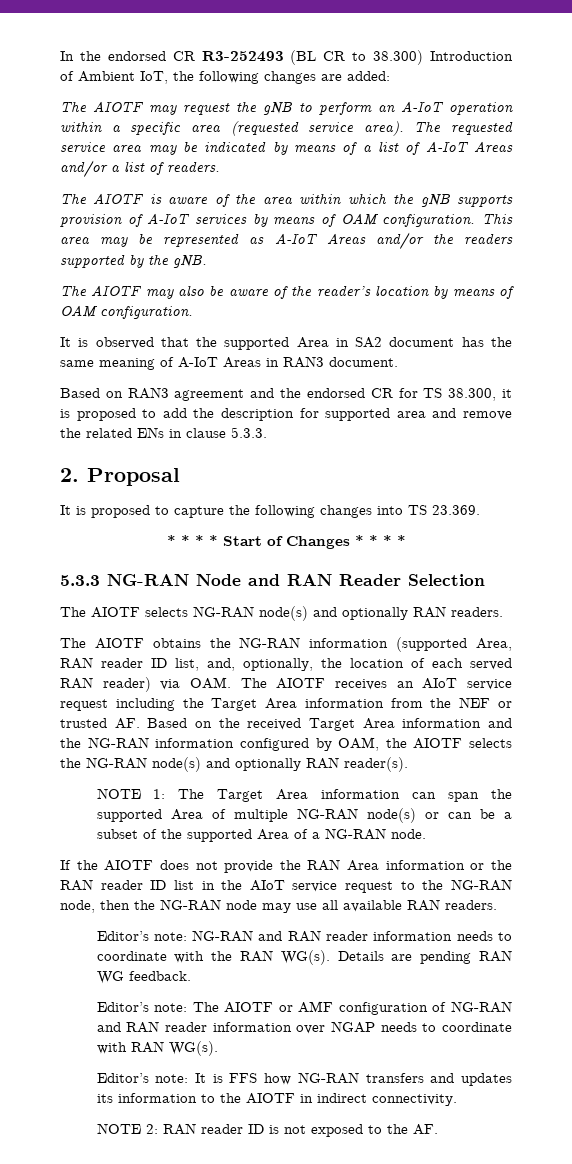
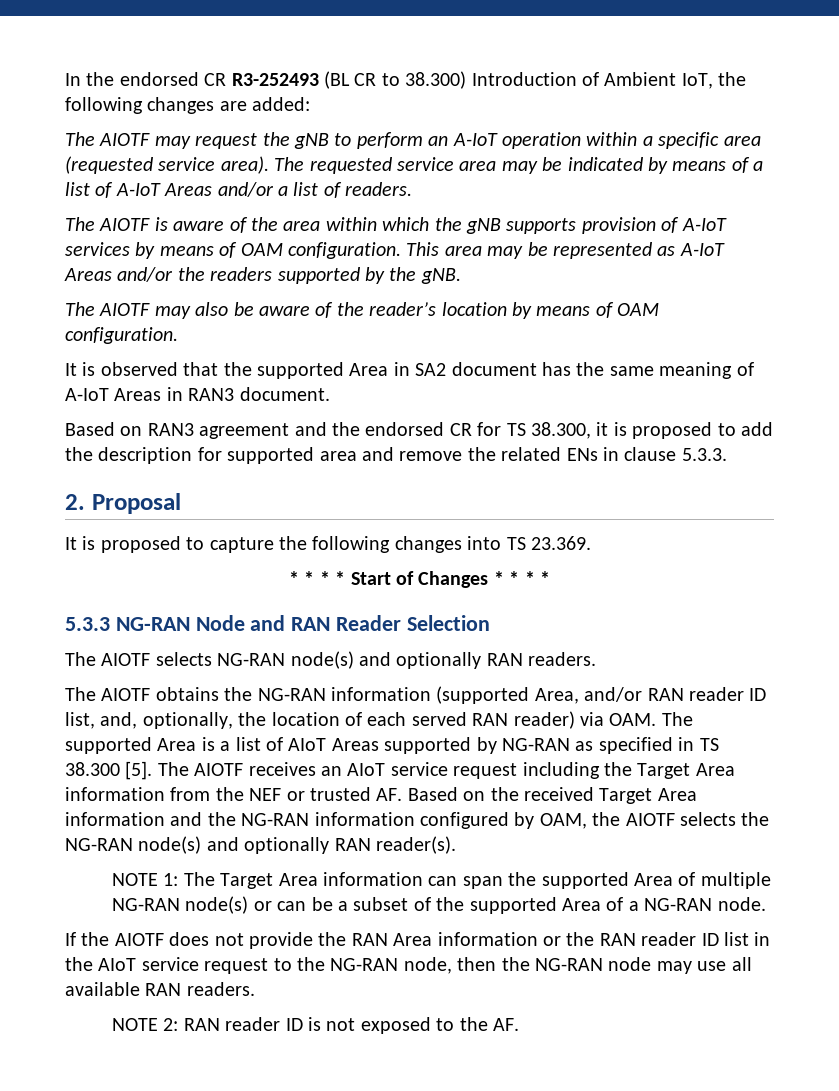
- The AIOTF obtains the NG-RAN information (supported Area, RAN reader ID list, and, optionally, the location of each served RAN reader) via OAM. The AIOTF receives an AIoT service request including the Target Area information from the NEF or trusted AF. Based on the received Target Area information and the NG-RAN information configured by OAM, the AIOTF selects the NG-RAN node(s) and optionally RAN reader(s).
+ The AIOTF obtains the NG-RAN information (supported Area, and/or RAN reader ID list, and, optionally, the location of each served RAN reader) via OAM. The supported Area is a list of AIoT Areas supported by NG-RAN as specified in TS 38.300 [5]. The AIOTF receives an AIoT service request including the Target Area information from the NEF or trusted AF. Based on the received Target Area information and the NG-RAN information configured by OAM, the AIOTF selects the NG-RAN node(s) and optionally RAN reader(s).
- Editor’s note: NG-RAN and RAN reader information needs to coordinate with the RAN WG(s). Details are pending RAN WG feedback.
- Editor’s note: The AIOTF or AMF configuration of NG-RAN and RAN reader information over NGAP needs to coordinate with RAN WG(s).
- Editor’s note: It is FFS how NG-RAN transfers and updates its information to the AIOTF in indirect connectivity.

